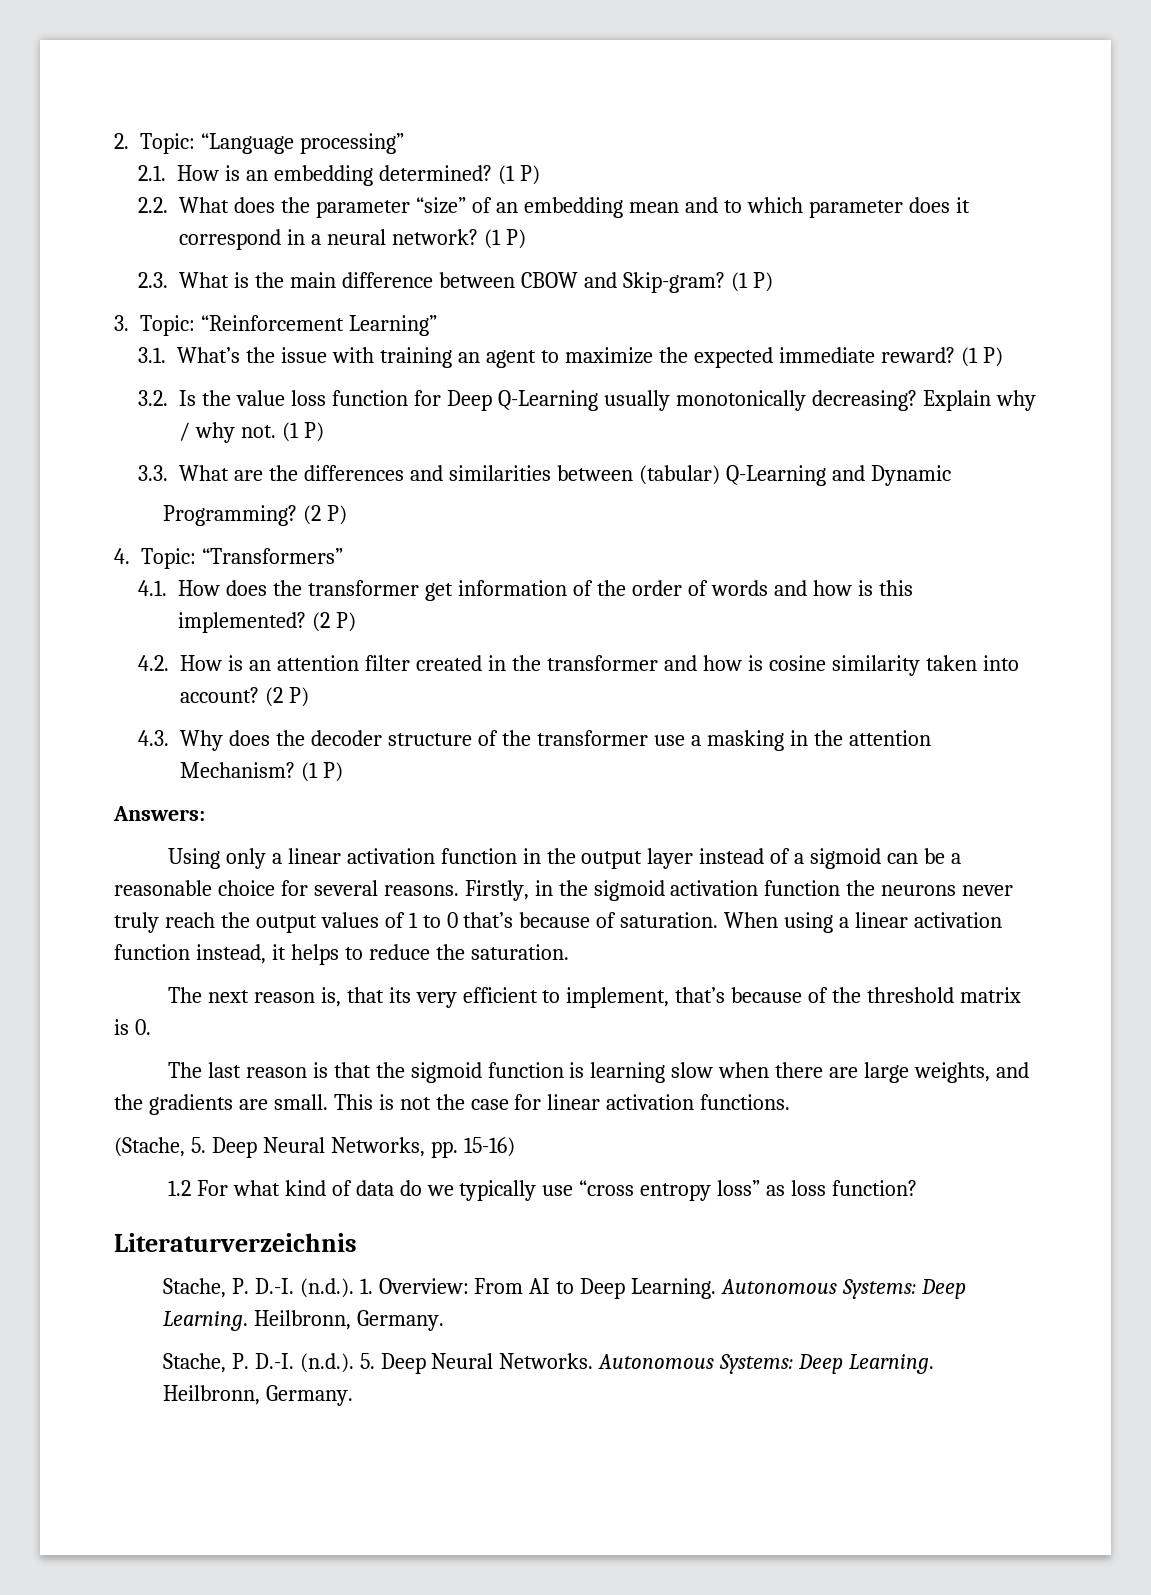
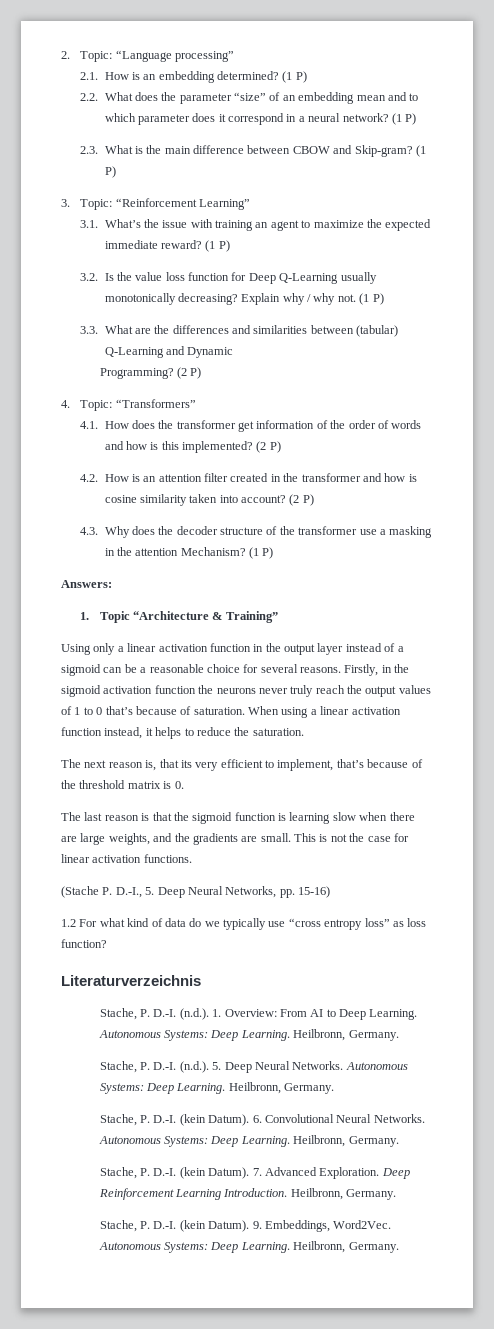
+ 1. Topic “Architecture & Training”
- (Stache, 5. Deep Neural Networks, pp. 15-16)
+ (Stache P. D.-I., 5. Deep Neural Networks, pp. 15-16)
+ Stache, P. D.-I. (kein Datum). 6. Convolutional Neural Networks. Autonomous Systems: Deep Learning. Heilbronn, Germany.
+ Stache, P. D.-I. (kein Datum). 7. Advanced Exploration. Deep Reinforcement Learning Introduction. Heilbronn, Germany.
+ Stache, P. D.-I. (kein Datum). 9. Embeddings, Word2Vec. Autonomous Systems: Deep Learning. Heilbronn, Germany.

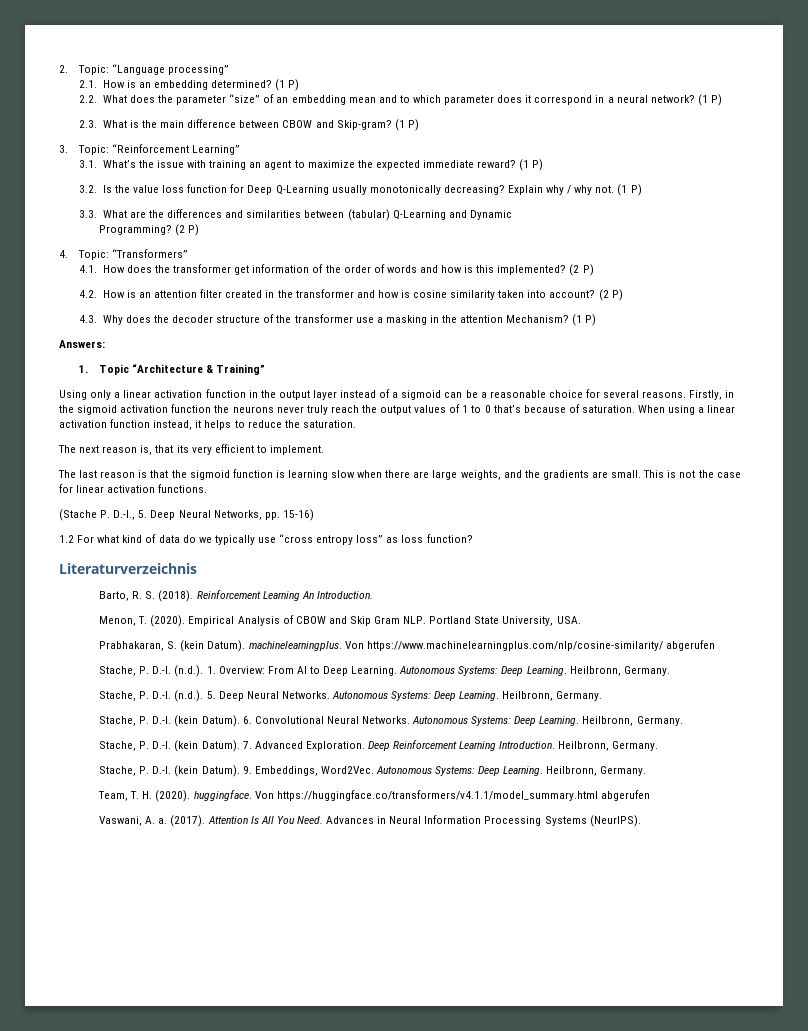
- The next reason is, that its very efficient to implement, that’s because of the threshold matrix is 0.
+ The next reason is, that its very efficient to implement.
+ Barto, R. S. (2018). Reinforcement Learning An Introduction.
+ Menon, T. (2020). Empirical Analysis of CBOW and Skip Gram NLP. Portland State University, USA.
+ Prabhakaran, S. (kein Datum). machinelearningplus. Von https://www.machinelearningplus.com/nlp/cosine-similarity/ abgerufen
+ Team, T. H. (2020). huggingface. Von https://huggingface.co/transformers/v4.1.1/model_summary.html abgerufen
+ Vaswani, A. a. (2017). Attention Is All You Need. Advances in Neural Information Processing Systems (NeurIPS).

